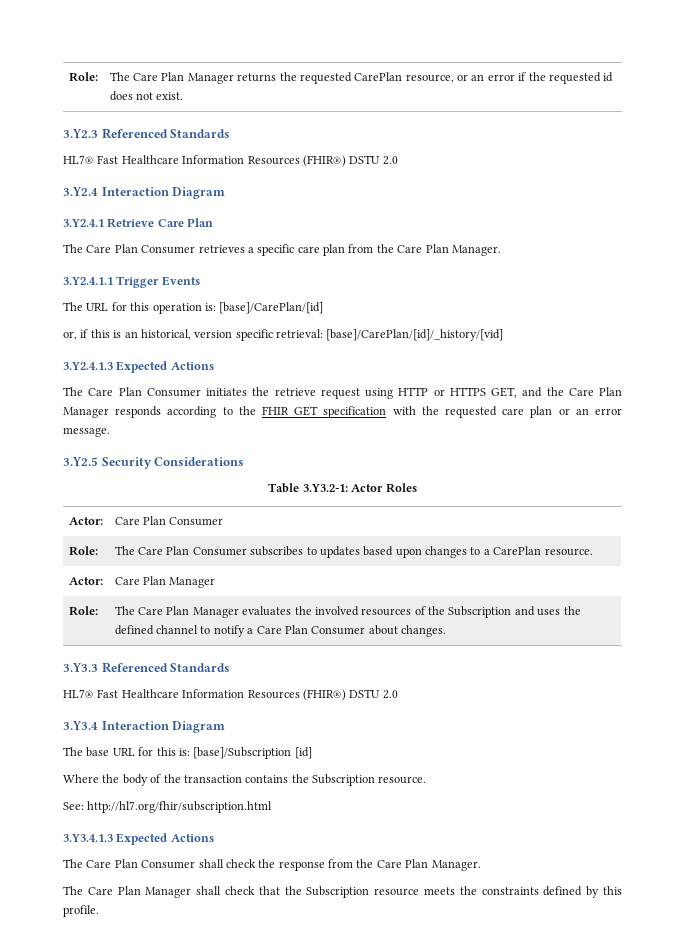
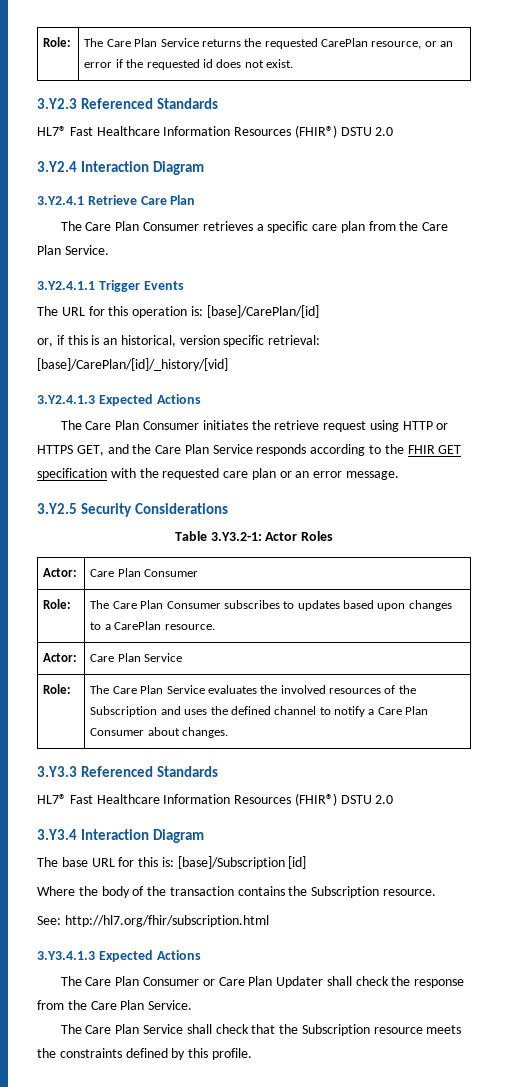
- Role: | The Care Plan Manager returns the requested CarePlan resource, or an error if the requested id does not exist.
+ Role: | The Care Plan Service returns the requested CarePlan resource, or an error if the requested id does not exist.
- The Care Plan Consumer retrieves a specific care plan from the Care Plan Manager.
+ The Care Plan Consumer retrieves a specific care plan from the Care Plan Service.
- The Care Plan Consumer initiates the retrieve request using HTTP or HTTPS GET, and the Care Plan Manager responds according to the FHIR GET specification with the requested care plan or an error message.
+ The Care Plan Consumer initiates the retrieve request using HTTP or HTTPS GET, and the Care Plan Service responds according to the FHIR GET specification with the requested care plan or an error message.
- Actor: | Care Plan Manager
- Role: | The Care Plan Manager evaluates the involved resources of the Subscription and uses the defined channel to notify a Care Plan Consumer about changes.
+ Actor: | Care Plan Service
+ Role: | The Care Plan Service evaluates the involved resources of the Subscription and uses the defined channel to notify a Care Plan Consumer about changes.
- The Care Plan Consumer shall check the response from the Care Plan Manager.
- The Care Plan Manager shall check that the Subscription resource meets the constraints defined by this profile.
+ The Care Plan Consumer or Care Plan Updater shall check the response from the Care Plan Service.
+ The Care Plan Service shall check that the Subscription resource meets the constraints defined by this profile.

